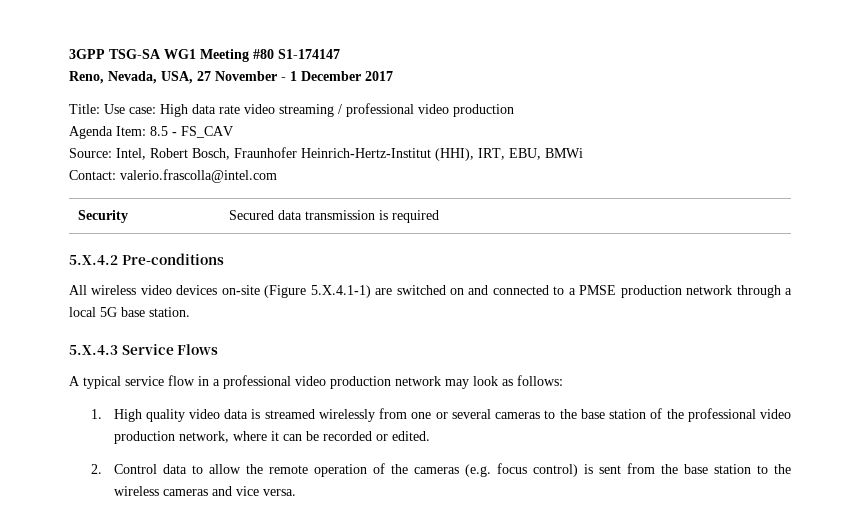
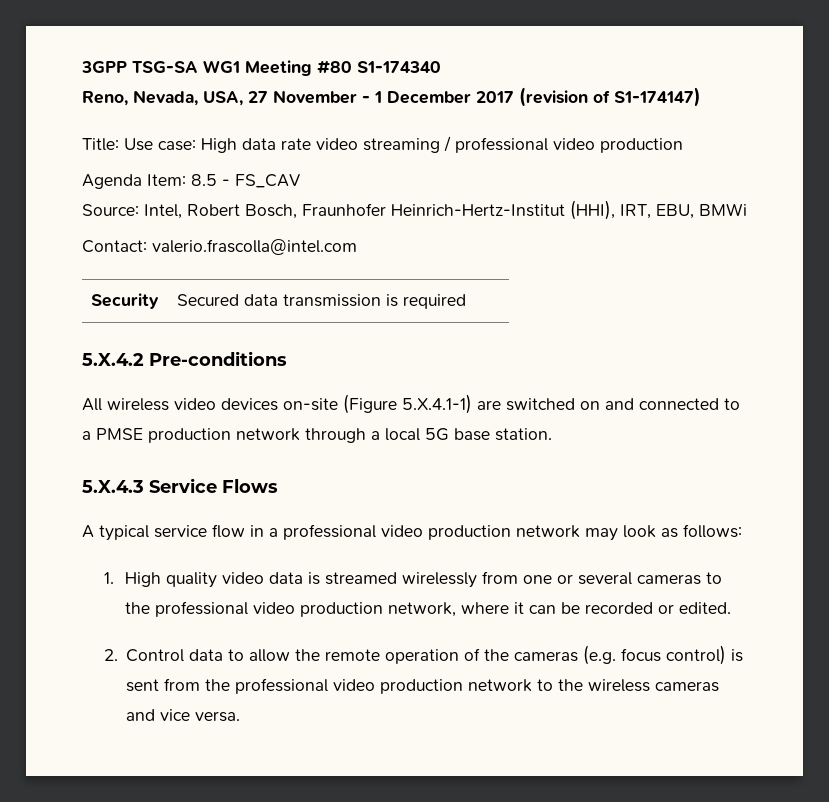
- 3GPP TSG-SA WG1 Meeting #80 S1-174147
+ 3GPP TSG-SA WG1 Meeting #80 S1-174340
- Reno, Nevada, USA, 27 November - 1 December 2017
+ Reno, Nevada, USA, 27 November - 1 December 2017 (revision of S1-174147)
- 1. High quality video data is streamed wirelessly from one or several cameras to the base station of the professional video production network, where it can be recorded or edited.
+ 1. High quality video data is streamed wirelessly from one or several cameras to the professional video production network, where it can be recorded or edited.
- 2. Control data to allow the remote operation of the cameras (e.g. focus control) is sent from the base station to the wireless cameras and vice versa.
+ 2. Control data to allow the remote operation of the cameras (e.g. focus control) is sent from the professional video production network to the wireless cameras and vice versa.

